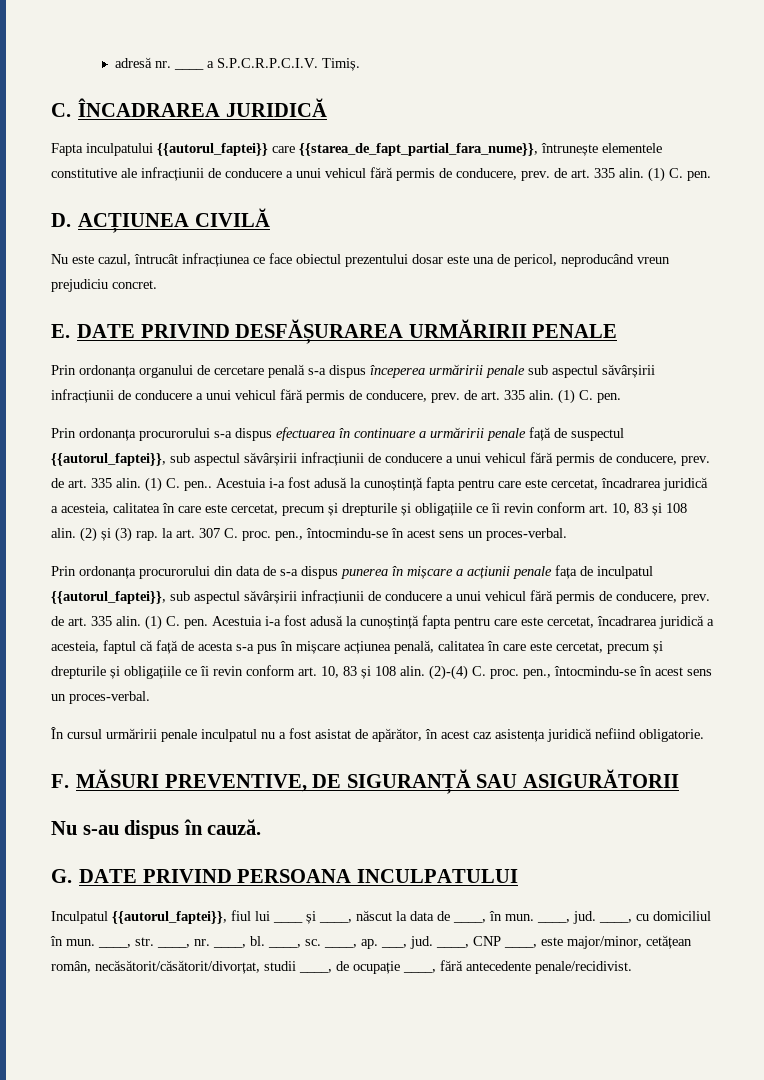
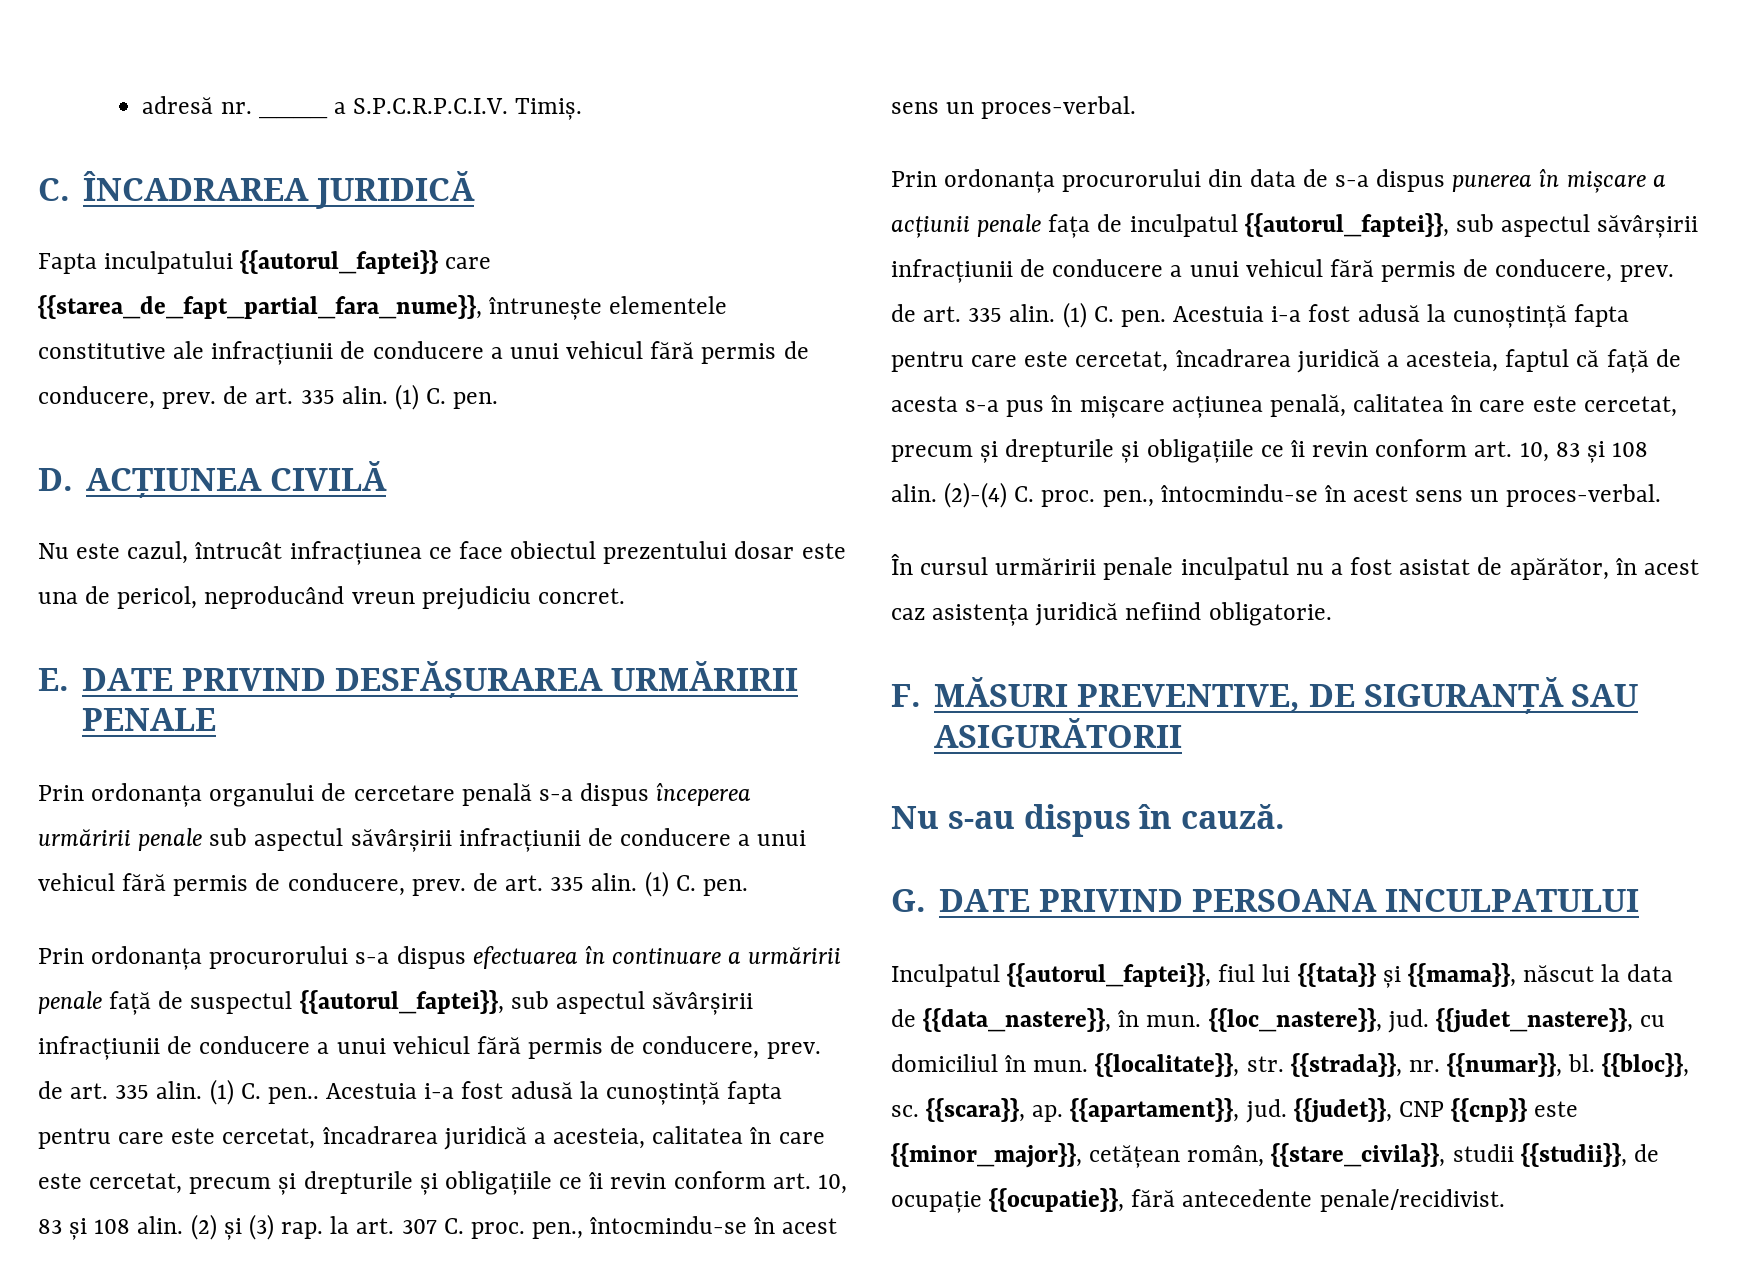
- Inculpatul {{autorul_faptei}}, fiul lui ____ și ____, născut la data de ____, în mun. ____, jud. ____, cu domiciliul în mun.
+ Inculpatul {{autorul_faptei}}, fiul lui {{tata}} și {{mama}}, născut la data de {{data_nastere}}, în mun. {{loc_nastere}}, jud. {{judet_nastere}}, cu domiciliul în mun.
- ____, str. ____, nr. ____, bl. ____, sc. ____, ap. ___, jud. ____, CNP ____, este major/minor, cetățean român, necăsătorit/căsătorit/divorțat, studii ____, de ocupație ____, fără antecedente penale/recidivist.
+ {{localitate}}, str. {{strada}}, nr. {{numar}}, bl. {{bloc}}, sc. {{scara}}, ap. {{apartament}}, jud. {{judet}}, CNP {{cnp}} este {{minor_major}}, cetățean român, {{stare_civila}}, studii {{studii}}, de ocupație {{ocupatie}}, fără antecedente penale/recidivist.

